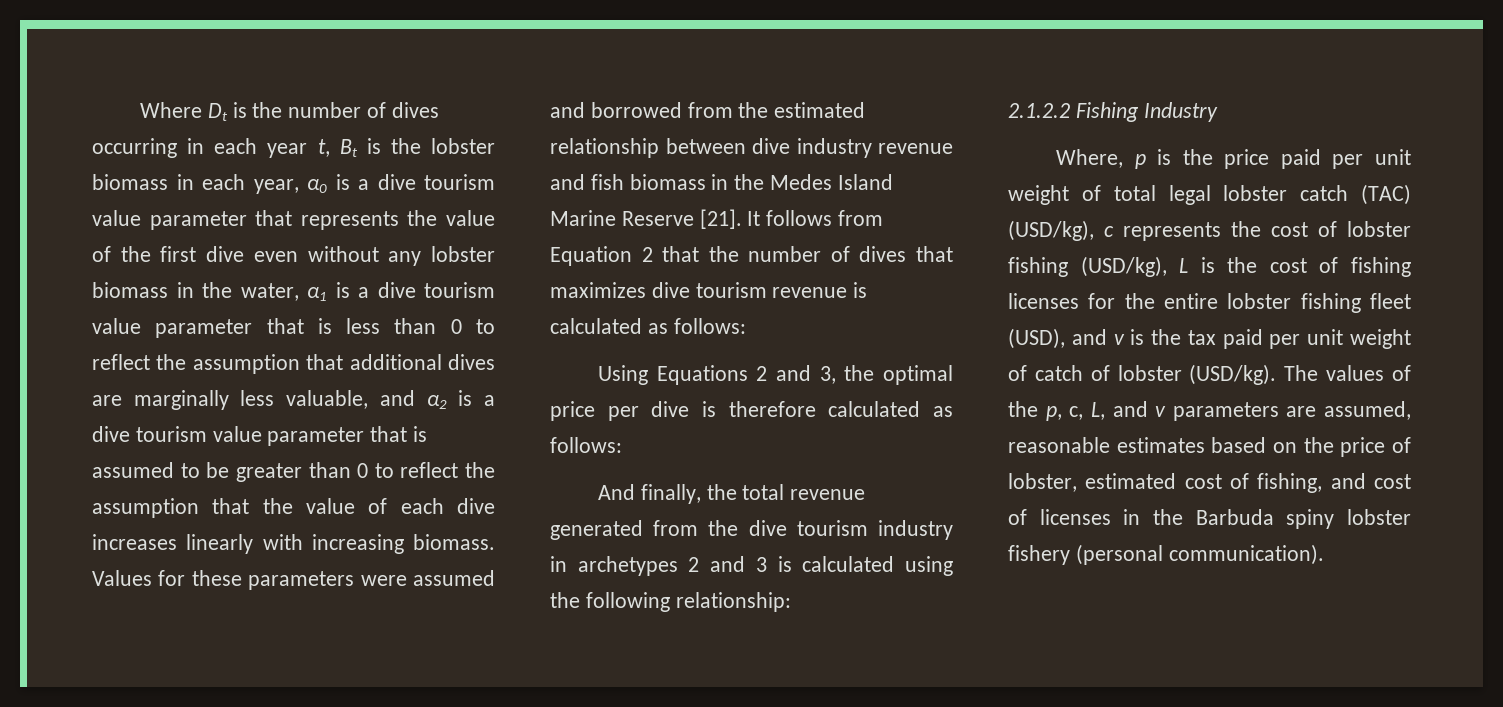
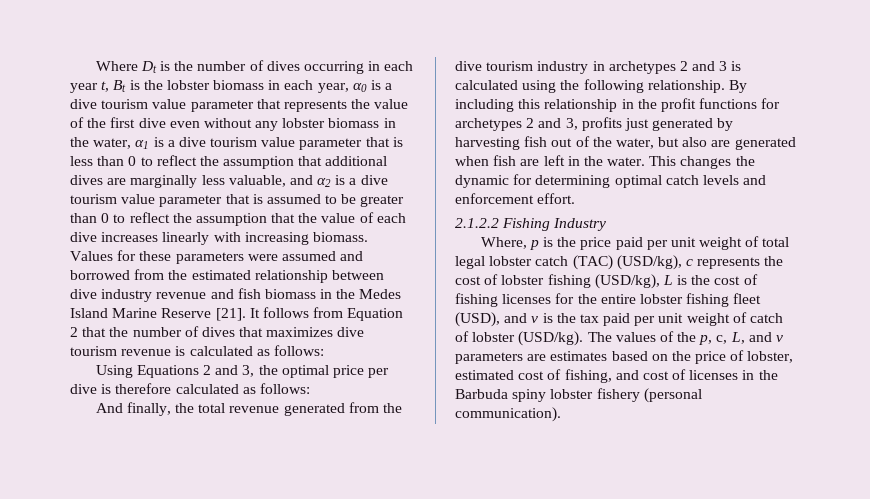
- And finally, the total revenue generated from the dive tourism industry in archetypes 2 and 3 is calculated using the following relationship:
+ And finally, the total revenue generated from the dive tourism industry in archetypes 2 and 3 is calculated using the following relationship. By including this relationship in the profit functions for archetypes 2 and 3, profits just generated by harvesting fish out of the water, but also are generated when fish are left in the water. This changes the dynamic for determining optimal catch levels and enforcement effort.
- The values of the p, c, L, and v parameters are assumed, reasonable estimates based on the price of lobster, estimated cost of fishing, and cost of licenses in the Barbuda spiny lobster fishery (personal communication).
+ The values of the p, c, L, and v parameters are estimates based on the price of lobster, estimated cost of fishing, and cost of licenses in the Barbuda spiny lobster fishery (personal communication).

